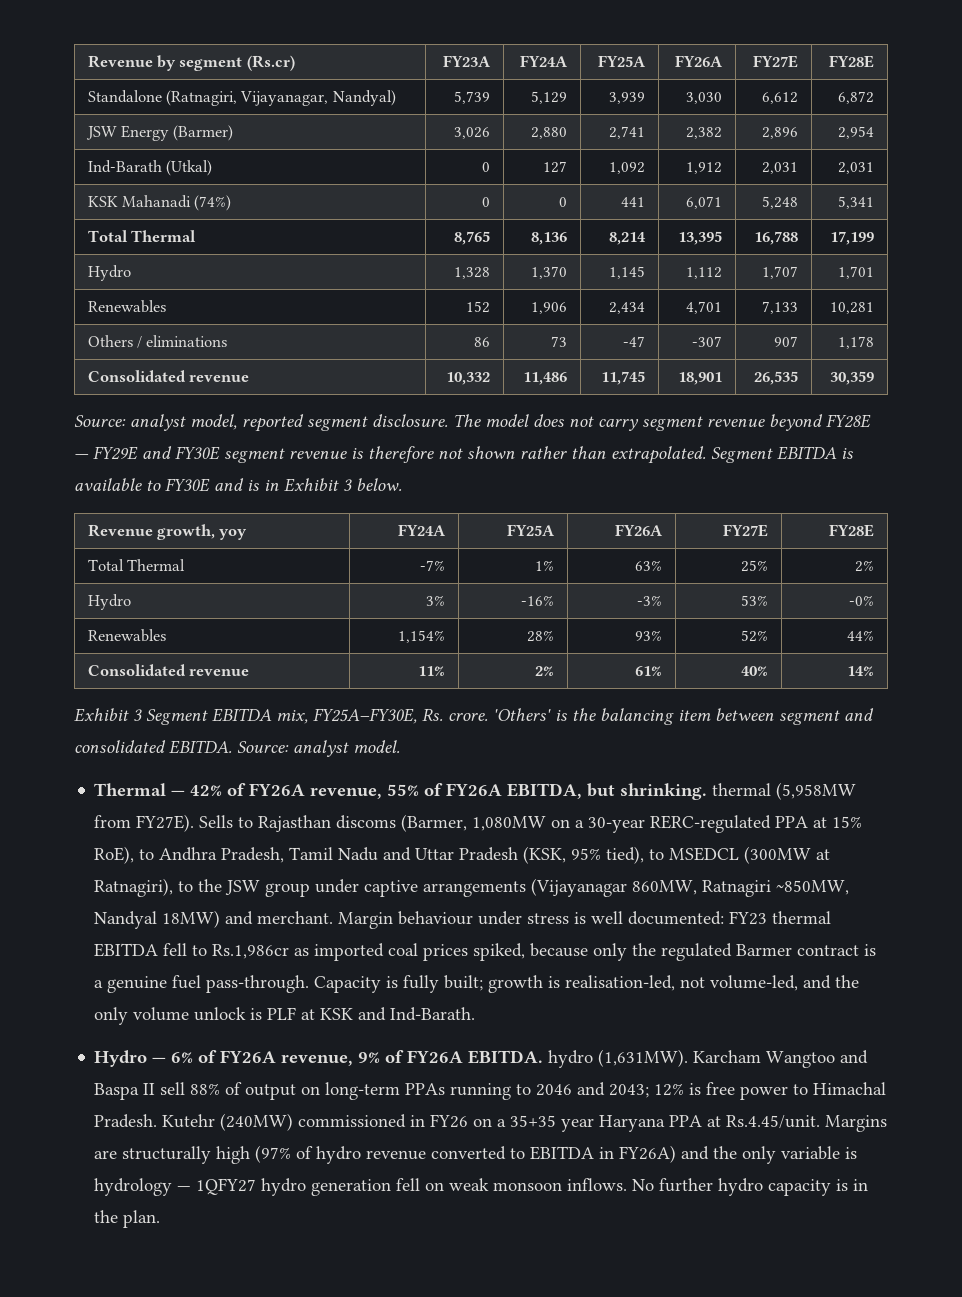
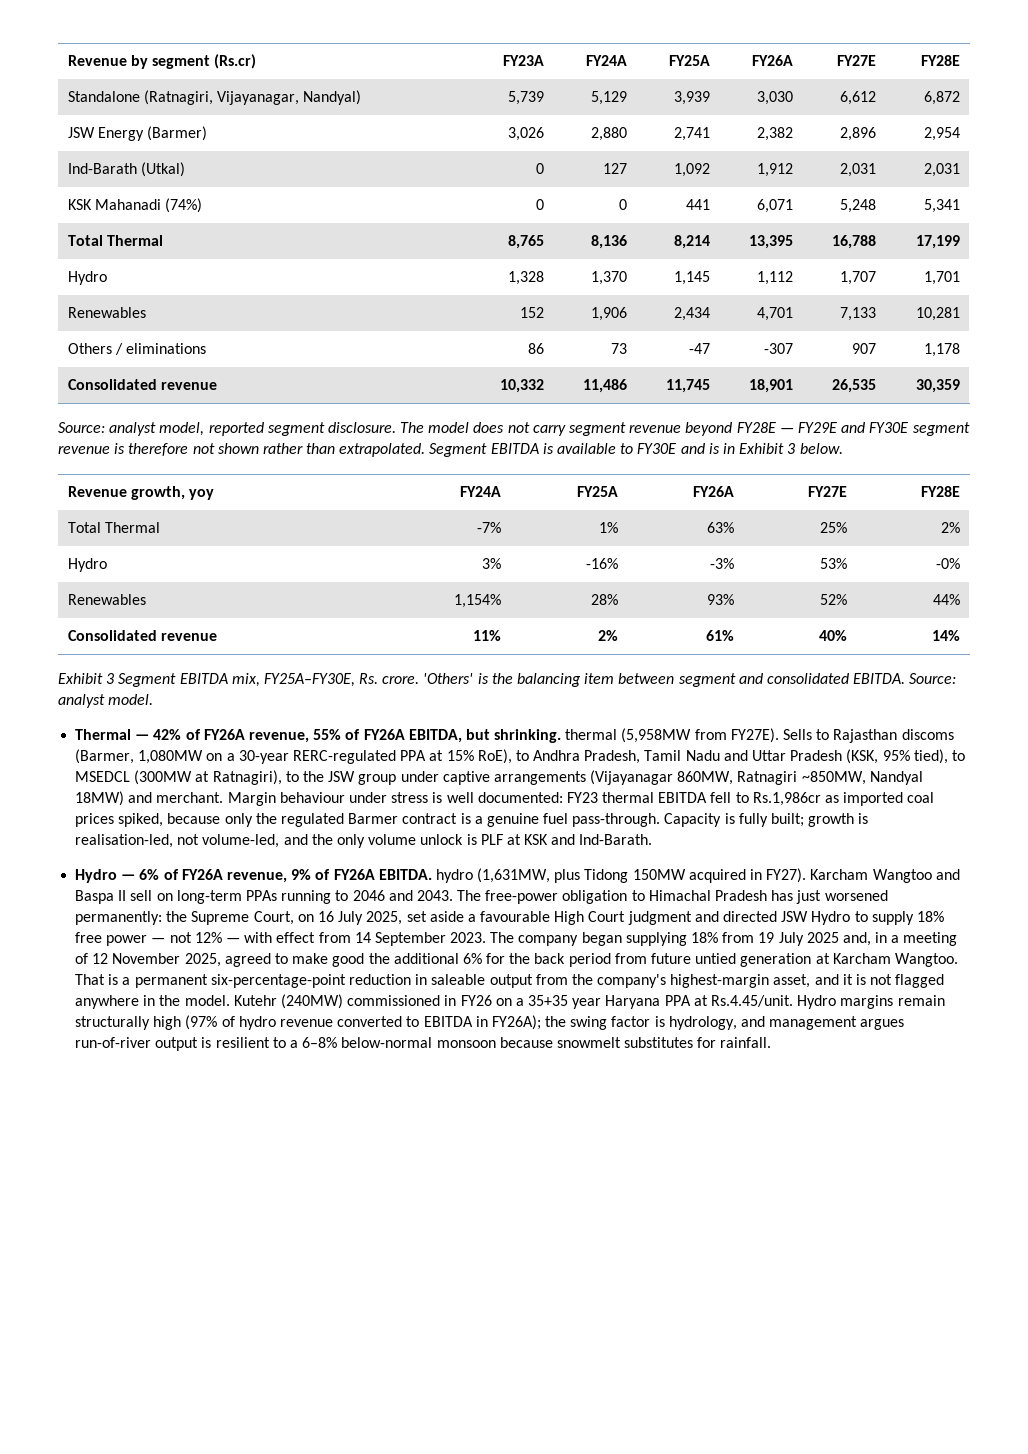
- Hydro — 6% of FY26A revenue, 9% of FY26A EBITDA. hydro (1,631MW).
+ Hydro — 6% of FY26A revenue, 9% of FY26A EBITDA. hydro (1,631MW, plus Tidong 150MW acquired in FY27).
- Karcham Wangtoo and Baspa II sell 88% of output on long-term PPAs running to 2046 and 2043; 12% is free power to Himachal Pradesh.
+ Karcham Wangtoo and Baspa II sell on long-term PPAs running to 2046 and 2043. The free-power obligation to Himachal Pradesh has just worsened permanently: the Supreme Court, on 16 July 2025, set aside a favourable High Court judgment and directed JSW Hydro to supply 18% free power — not 12% — with effect from 14 September 2023. The company began supplying 18% from 19 July 2025 and, in a meeting of 12 November 2025, agreed to make good the additional 6% for the back period from future untied generation at Karcham Wangtoo. That is a permanent six-percentage-point reduction in saleable output from the company's highest-margin asset, and it is not flagged anywhere in the model.
- Kutehr (240MW) commissioned in FY26 on a 35+35 year Haryana PPA at Rs.4.45/unit. Margins are structurally high (97% of hydro revenue converted to EBITDA in FY26A) and the only variable is hydrology — 1QFY27 hydro generation fell on weak monsoon inflows. No further hydro capacity is in the plan.
+ Kutehr (240MW) commissioned in FY26 on a 35+35 year Haryana PPA at Rs.4.45/unit. Hydro margins remain structurally high (97% of hydro revenue converted to EBITDA in FY26A); the swing factor is hydrology, and management argues run-of-river output is resilient to a 6–8% below-normal monsoon because snowmelt substitutes for rainfall.

